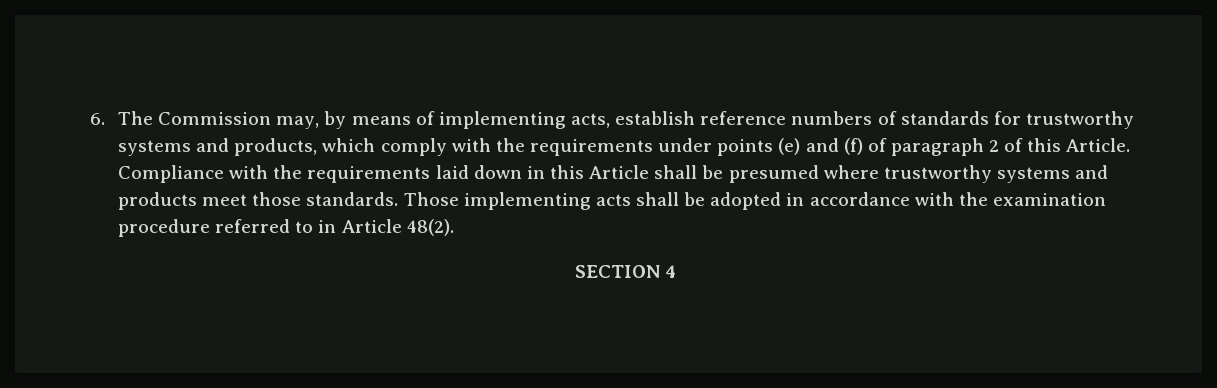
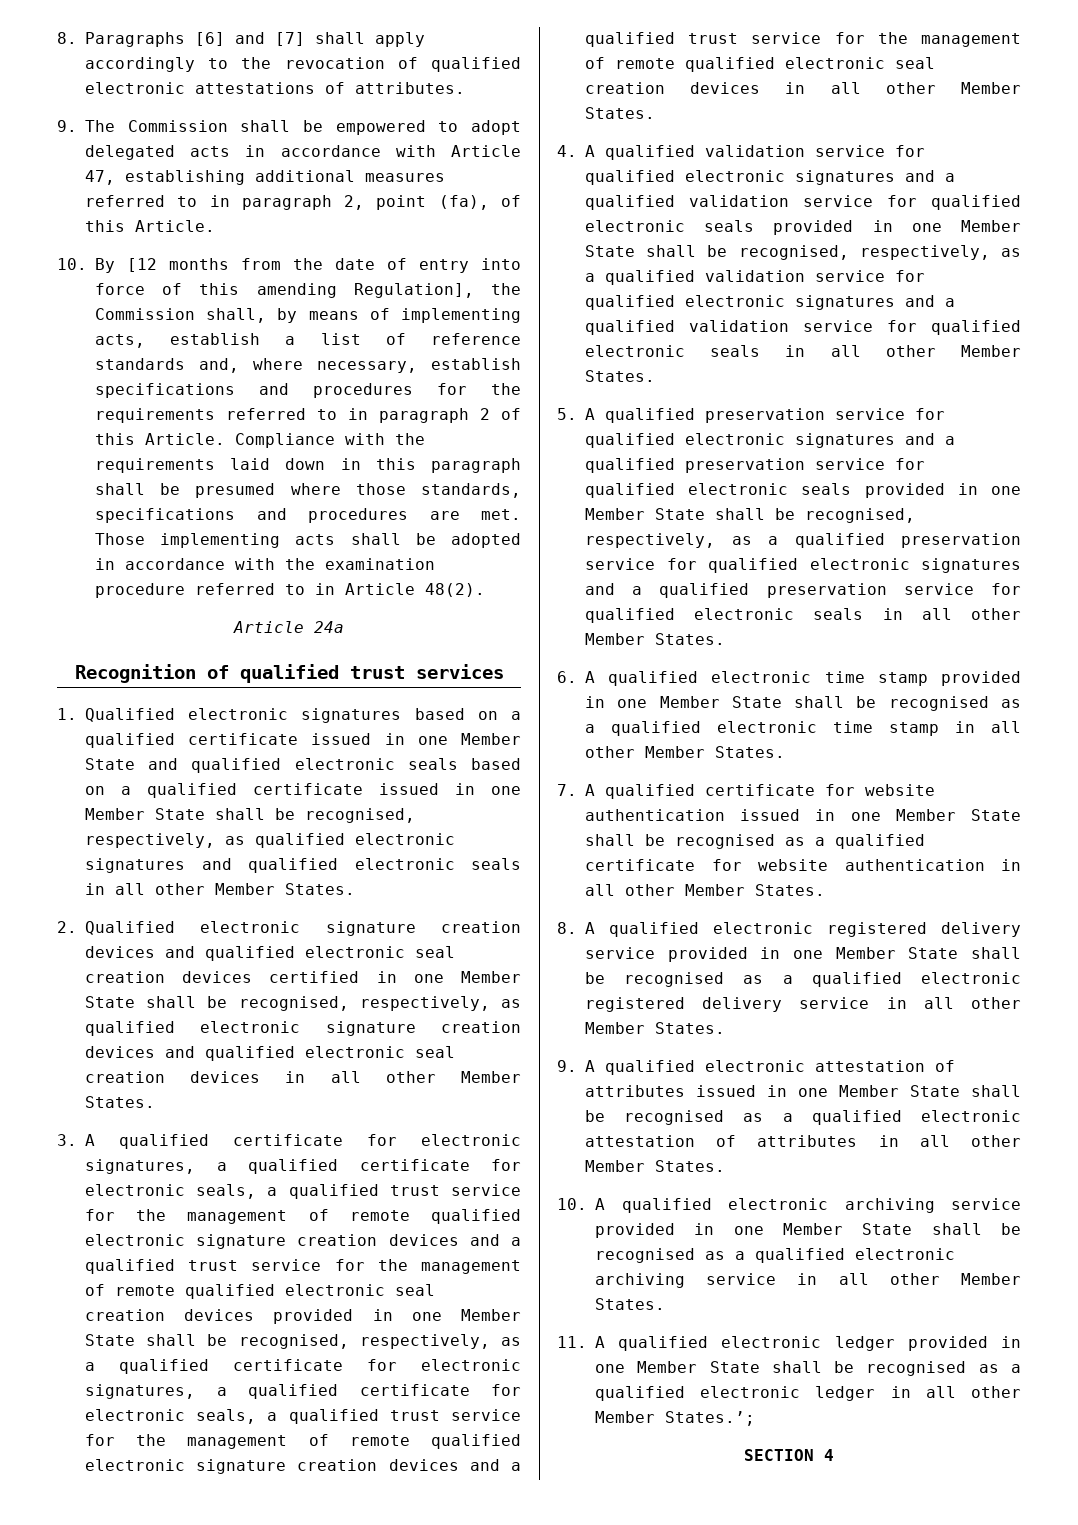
- 6. The Commission may, by means of implementing acts, establish reference numbers of standards for trustworthy systems and products, which comply with the requirements under points (e) and (f) of paragraph 2 of this Article.
+ 8. Paragraphs [6] and [7] shall apply accordingly to the revocation of qualified electronic attestations of attributes.
+ 9. The Commission shall be empowered to adopt delegated acts in accordance with Article 47, establishing additional measures referred to in paragraph 2, point (fa), of this Article.
+ 10. By [12 months from the date of entry into force of this amending Regulation], the Commission shall, by means of implementing acts, establish a list of reference standards and, where necessary, establish specifications and procedures for the requirements referred to in paragraph 2 of this Article.
- Compliance with the requirements laid down in this Article shall be presumed where trustworthy systems and products meet those standards.
+ Compliance with the requirements laid down in this paragraph shall be presumed where those standards, specifications and procedures are met.
+ Article 24a
+ Recognition of qualified trust services
+ 1. Qualified electronic signatures based on a qualified certificate issued in one Member State and qualified electronic seals based on a qualified certificate issued in one Member State shall be recognised, respectively, as qualified electronic signatures and qualified electronic seals in all other Member States.
+ 2. Qualified electronic signature creation devices and qualified electronic seal creation devices certified in one Member State shall be recognised, respectively, as qualified electronic signature creation devices and qualified electronic seal creation devices in all other Member States.
+ 3. A qualified certificate for electronic signatures, a qualified certificate for electronic seals, a qualified trust service for the management of remote qualified electronic signature creation devices and a qualified trust service for the management of remote qualified electronic seal creation devices provided in one Member State shall be recognised, respectively, as a qualified certificate for electronic signatures, a qualified certificate for electronic seals, a qualified trust service for the management of remote qualified electronic signature creation devices and a qualified trust service for the management of remote qualified electronic seal creation devices in all other Member States.
+ 4. A qualified validation service for qualified electronic signatures and a qualified validation service for qualified electronic seals provided in one Member State shall be recognised, respectively, as a qualified validation service for qualified electronic signatures and a qualified validation service for qualified electronic seals in all other Member States.
+ 5. A qualified preservation service for qualified electronic signatures and a qualified preservation service for qualified electronic seals provided in one Member State shall be recognised, respectively, as a qualified preservation service for qualified electronic signatures and a qualified preservation service for qualified electronic seals in all other Member States.
+ 6. A qualified electronic time stamp provided in one Member State shall be recognised as a qualified electronic time stamp in all other Member States.
+ 7. A qualified certificate for website authentication issued in one Member State shall be recognised as a qualified certificate for website authentication in all other Member States.
+ 8. A qualified electronic registered delivery service provided in one Member State shall be recognised as a qualified electronic registered delivery service in all other Member States.
+ 9. A qualified electronic attestation of attributes issued in one Member State shall be recognised as a qualified electronic attestation of attributes in all other Member States.
+ 10. A qualified electronic archiving service provided in one Member State shall be recognised as a qualified electronic archiving service in all other Member States.
+ 11. A qualified electronic ledger provided in one Member State shall be recognised as a qualified electronic ledger in all other Member States.’;

